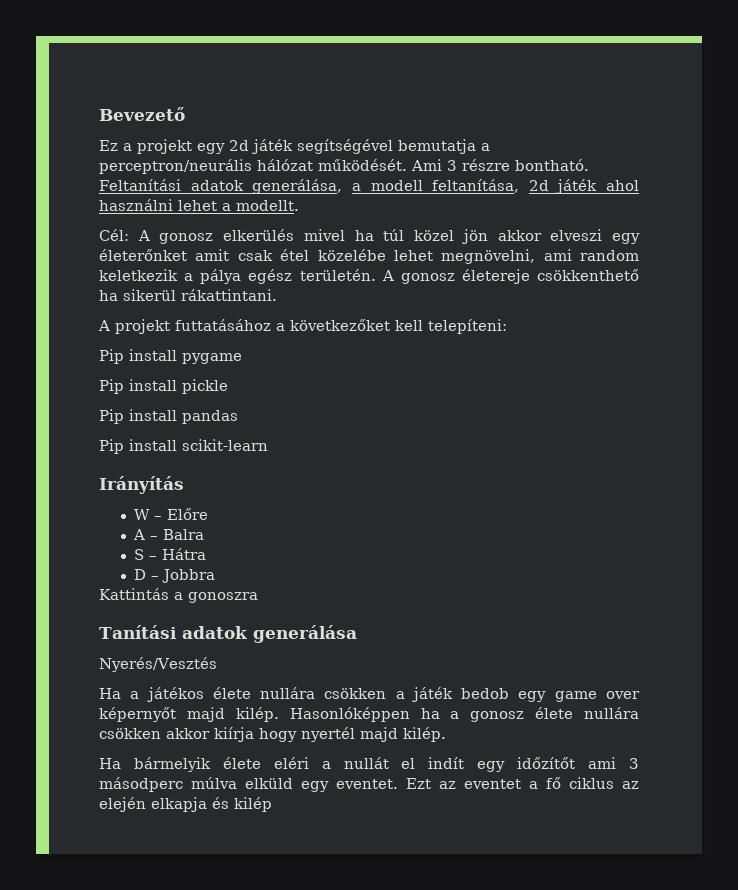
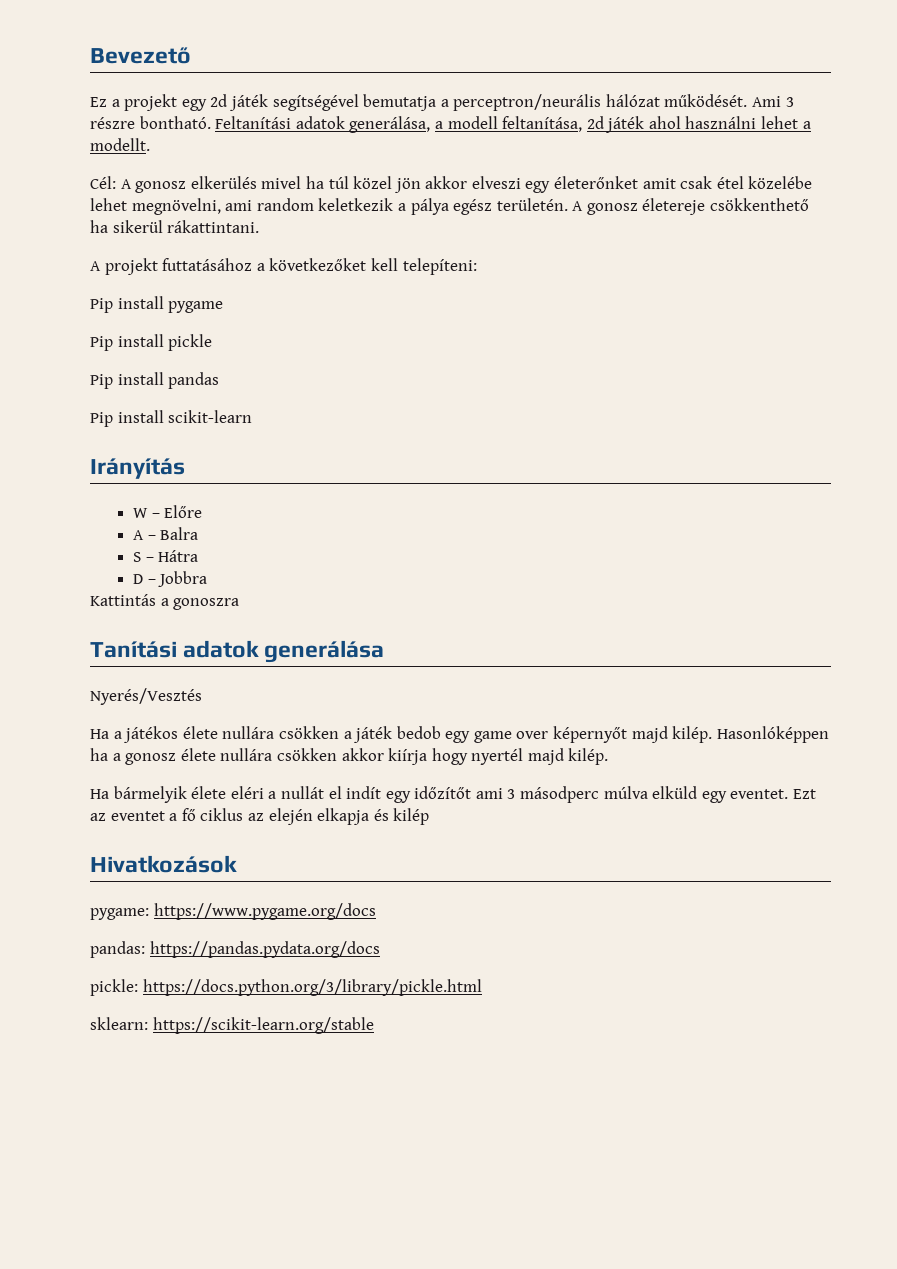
+ Hivatkozások
+ pygame: https://www.pygame.org/docs
+ pandas: https://pandas.pydata.org/docs
+ pickle: https://docs.python.org/3/library/pickle.html
+ sklearn: https://scikit-learn.org/stable

